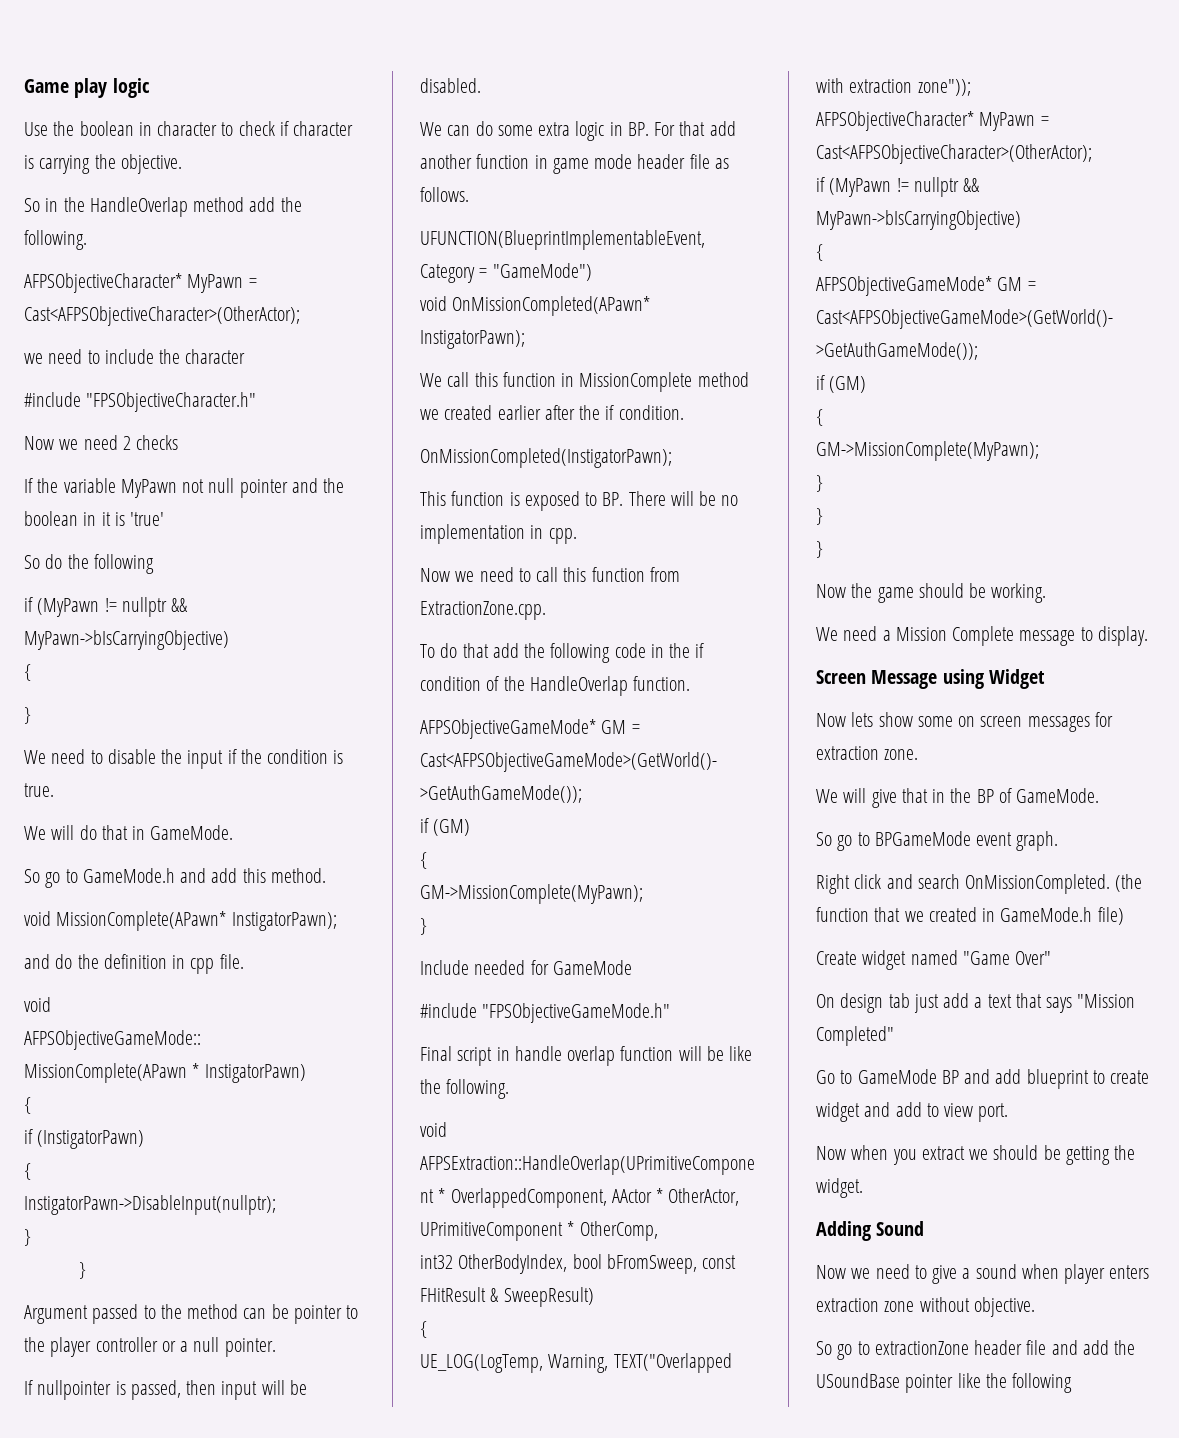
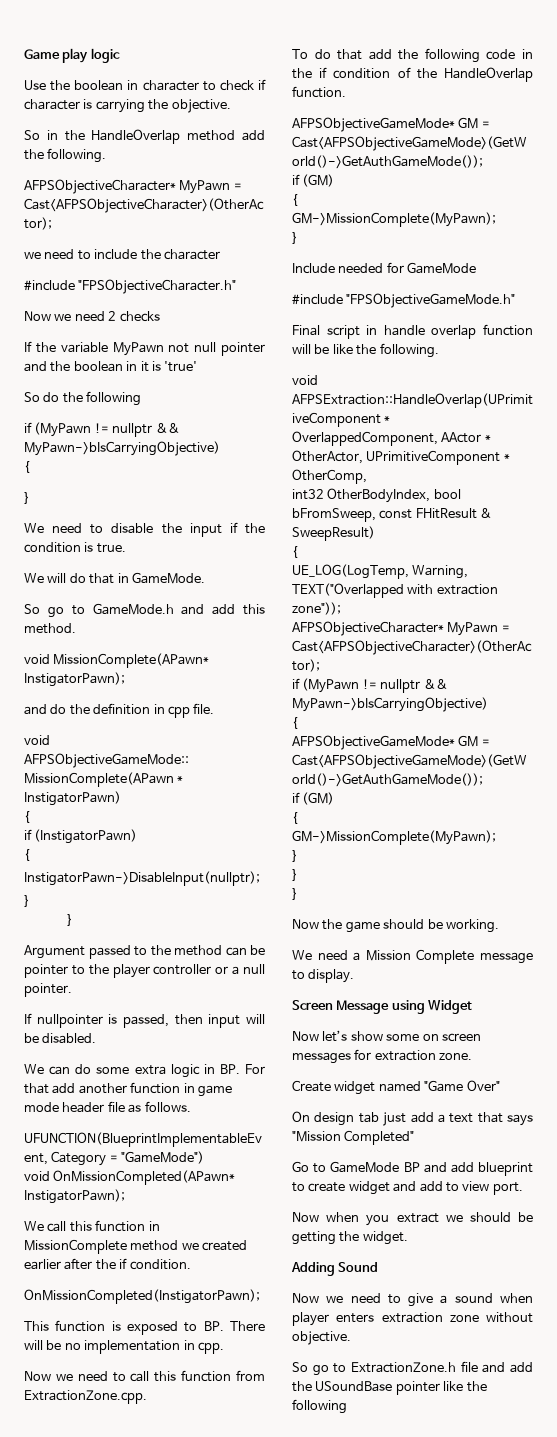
- Now lets show some on screen messages for extraction zone.
+ Now let’s show some on screen messages for extraction zone.
- We will give that in the BP of GameMode.
- So go to BPGameMode event graph.
- Right click and search OnMissionCompleted. (the function that we created in GameMode.h file)
- So go to extractionZone header file and add the USoundBase pointer like the following
+ So go to ExtractionZone.h file and add the USoundBase pointer like the following

